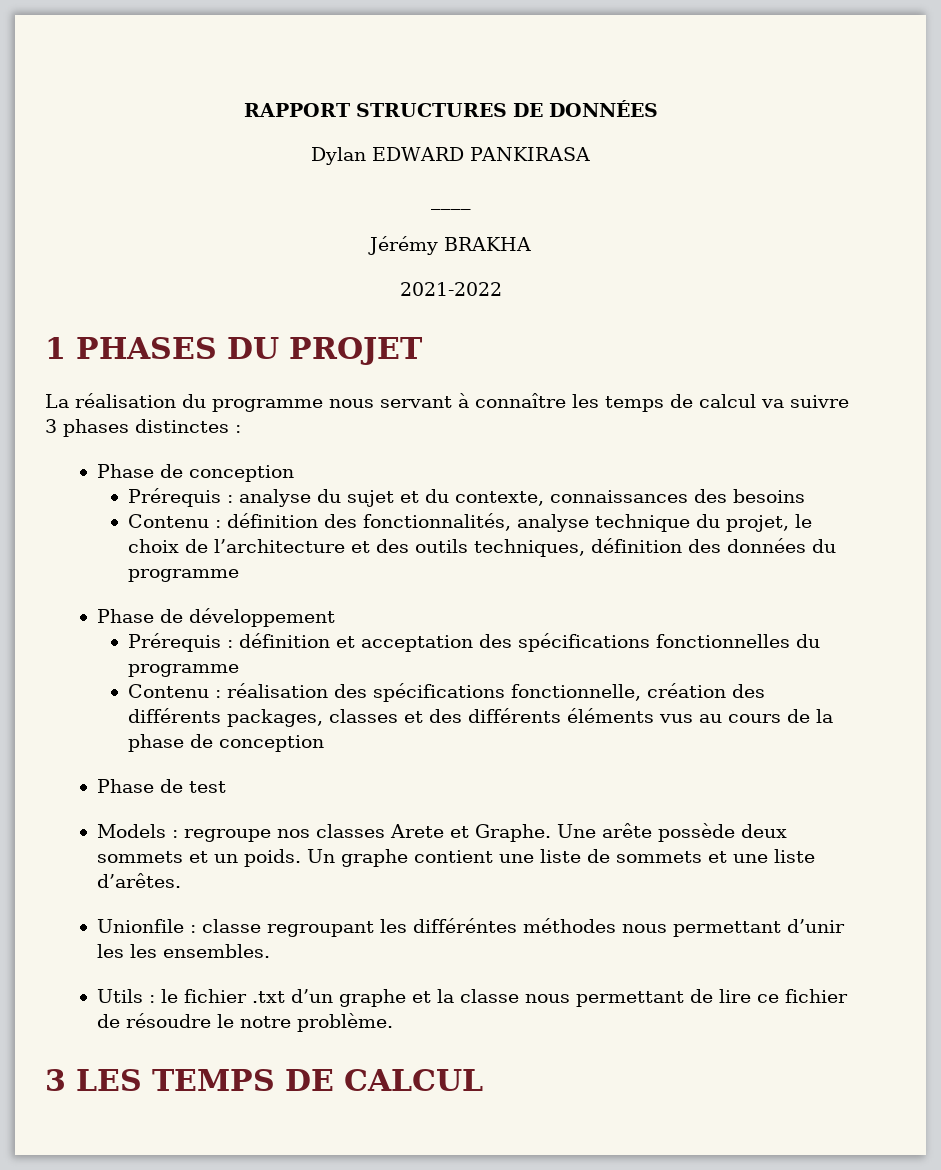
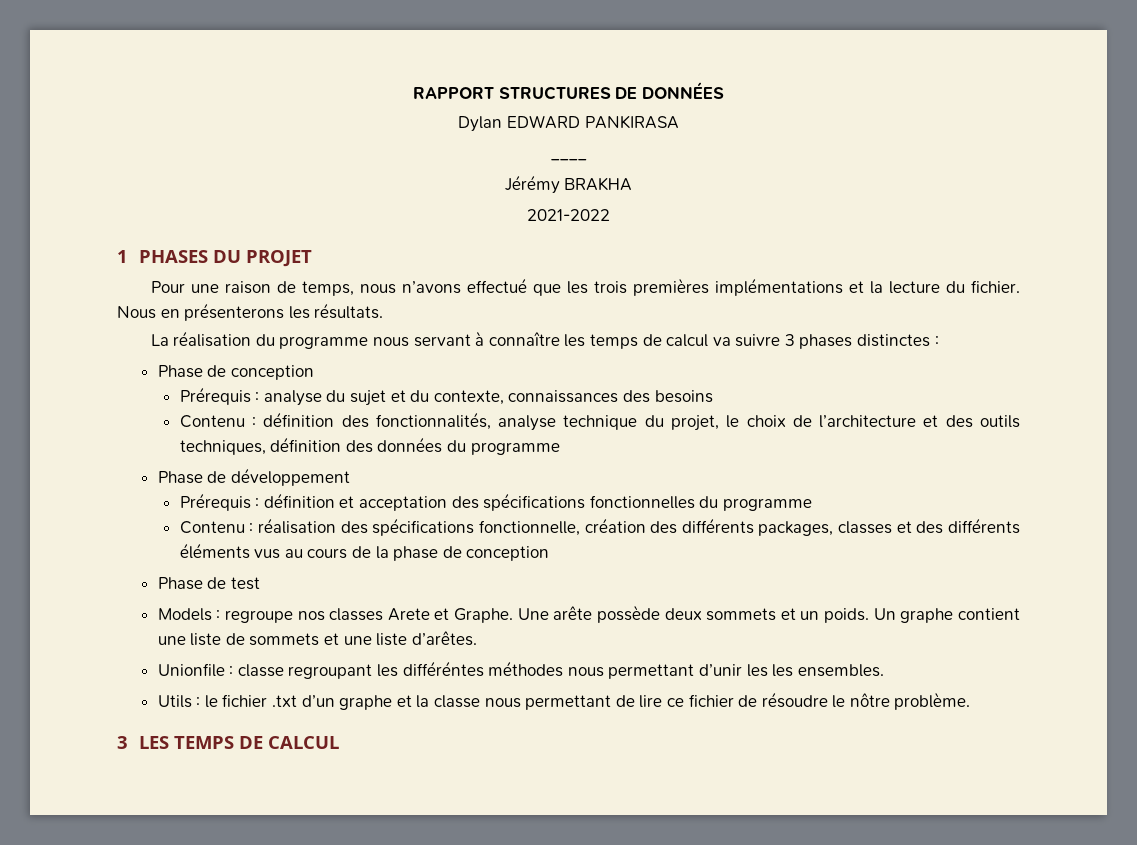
+ Pour une raison de temps, nous n’avons effectué que les trois premières implémentations et la lecture du fichier. Nous en présenterons les résultats.
- Utils : le fichier .txt d’un graphe et la classe nous permettant de lire ce fichier de résoudre le notre problème.
+ Utils : le fichier .txt d’un graphe et la classe nous permettant de lire ce fichier de résoudre le nôtre problème.

